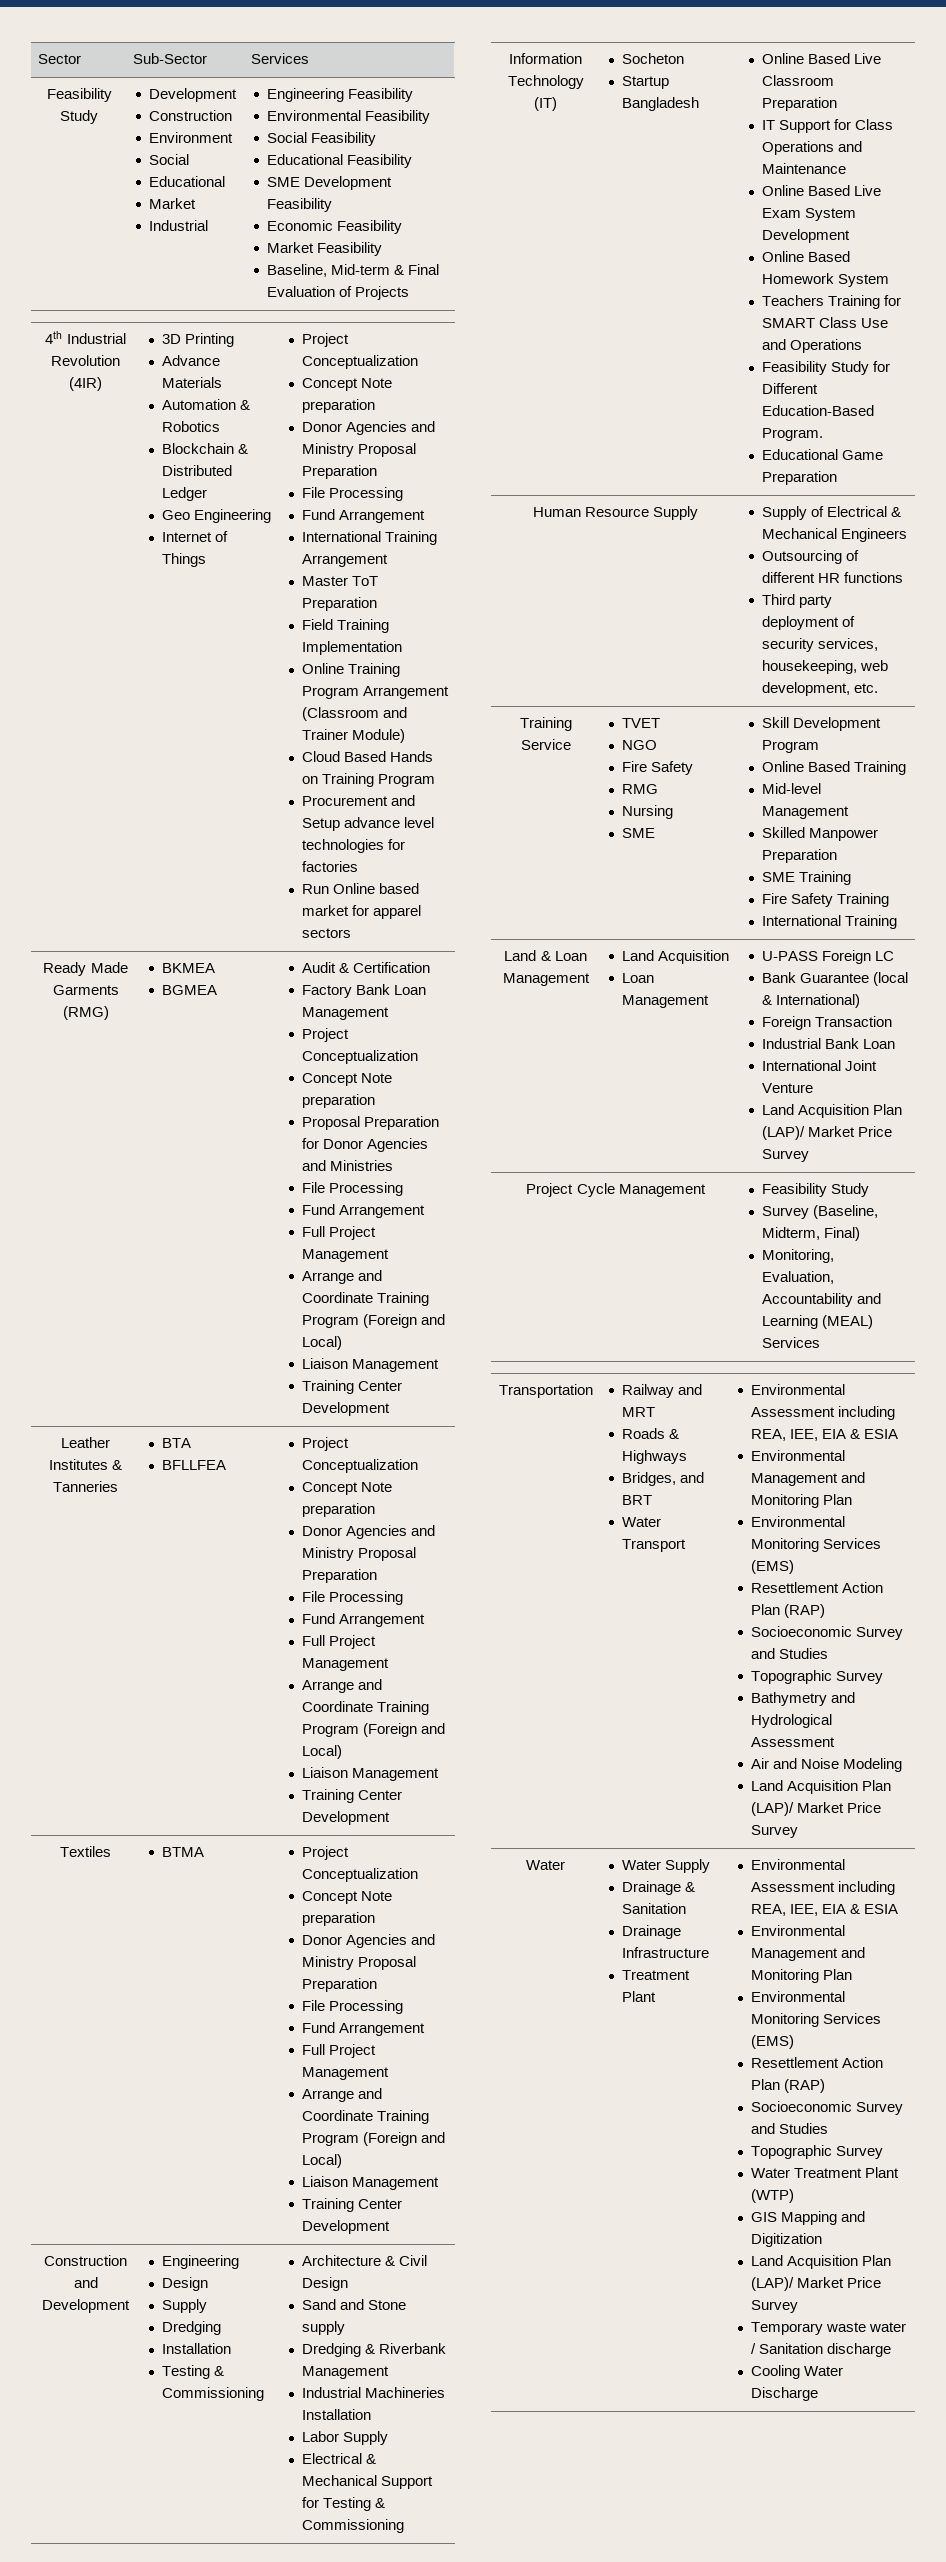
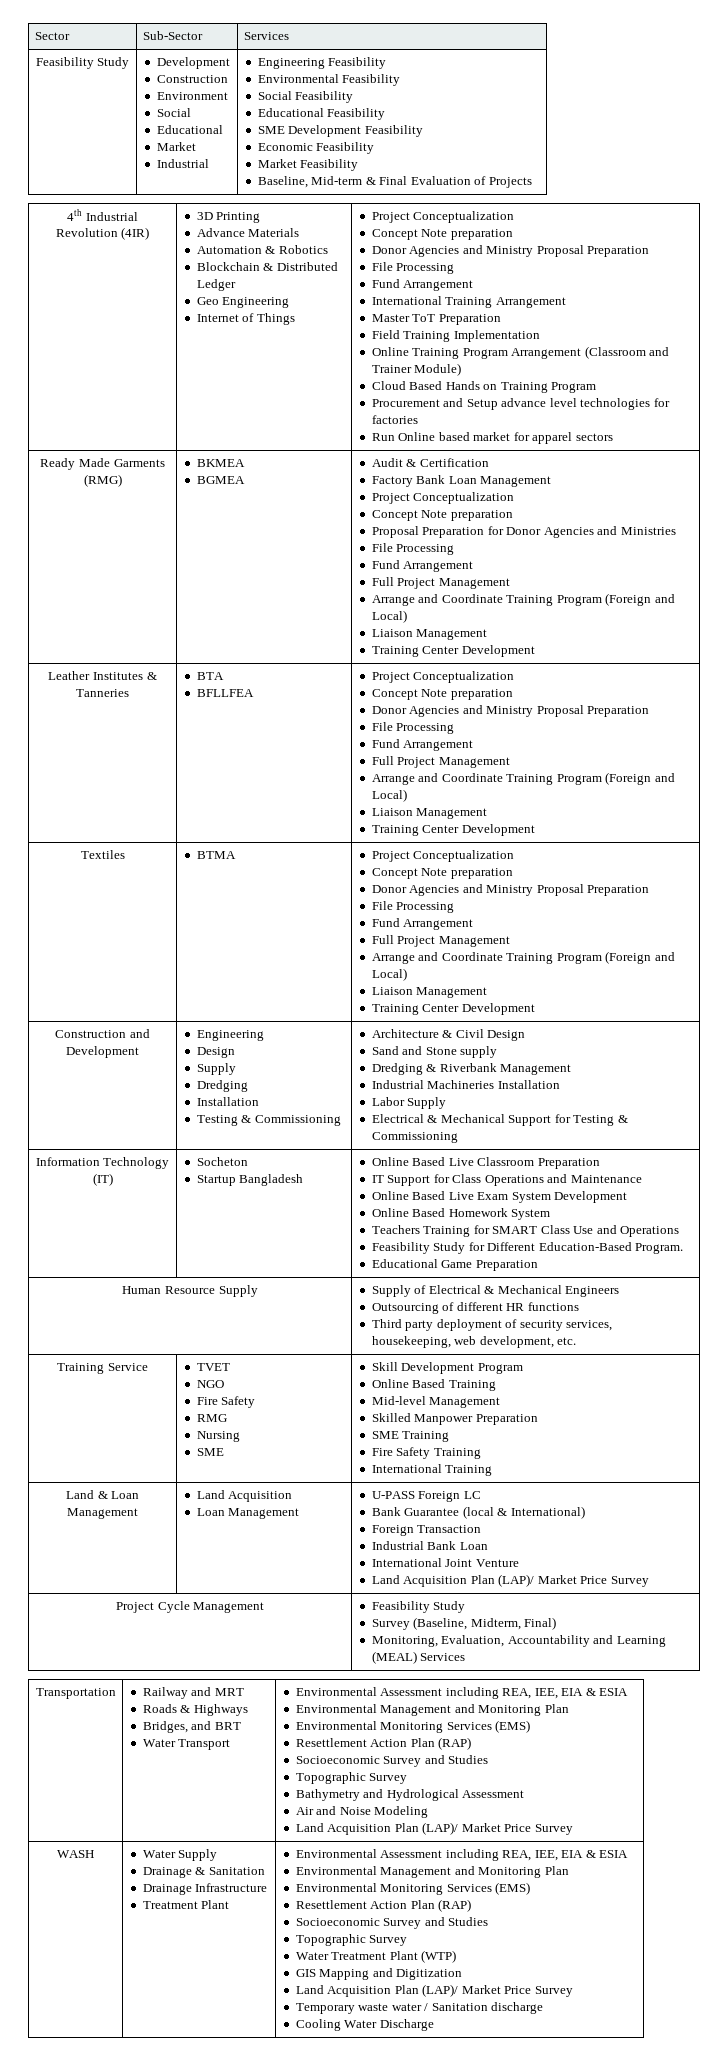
  Air and Noise Modeling
  Land Acquisition Plan (LAP)/ Market Price Survey
- Water
+ WASH

